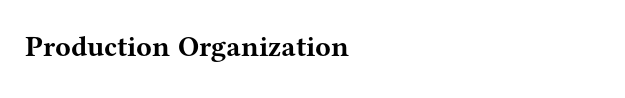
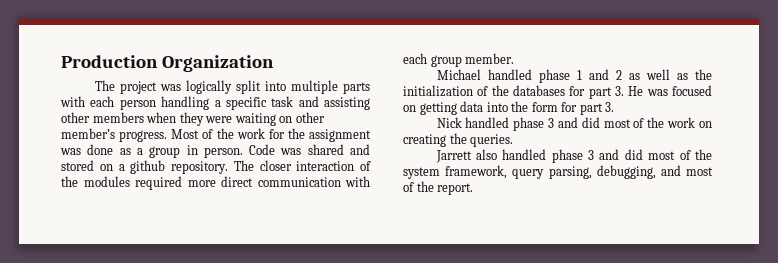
+ The project was logically split into multiple parts with each person handling a specific task and assisting other members when they were waiting on other member’s progress. Most of the work for the assignment was done as a group in person. Code was shared and stored on a github repository. The closer interaction of the modules required more direct communication with each group member.
+ Michael handled phase 1 and 2 as well as the initialization of the databases for part 3. He was focused on getting data into the form for part 3.
+ Nick handled phase 3 and did most of the work on creating the queries.
+ Jarrett also handled phase 3 and did most of the system framework, query parsing, debugging, and most of the report.

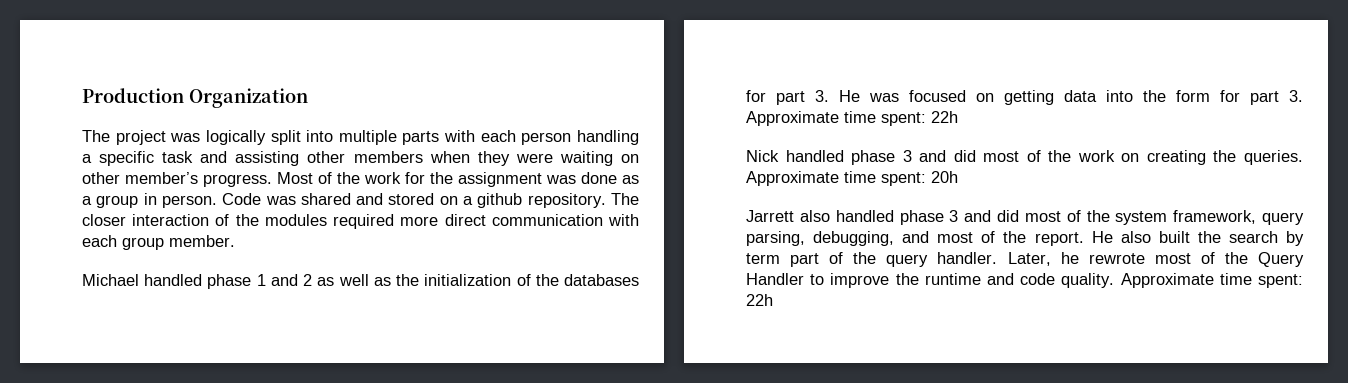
- Michael handled phase 1 and 2 as well as the initialization of the databases for part 3. He was focused on getting data into the form for part 3.
+ Michael handled phase 1 and 2 as well as the initialization of the databases for part 3. He was focused on getting data into the form for part 3. Approximate time spent: 22h
+ Approximate time spent: 20h
+ He also built the search by term part of the query handler. Later, he rewrote most of the Query Handler to improve the runtime and code quality. Approximate time spent: 22h

